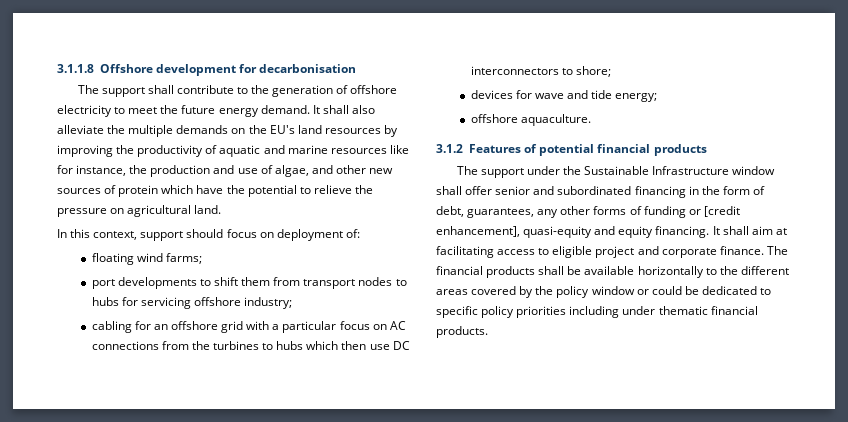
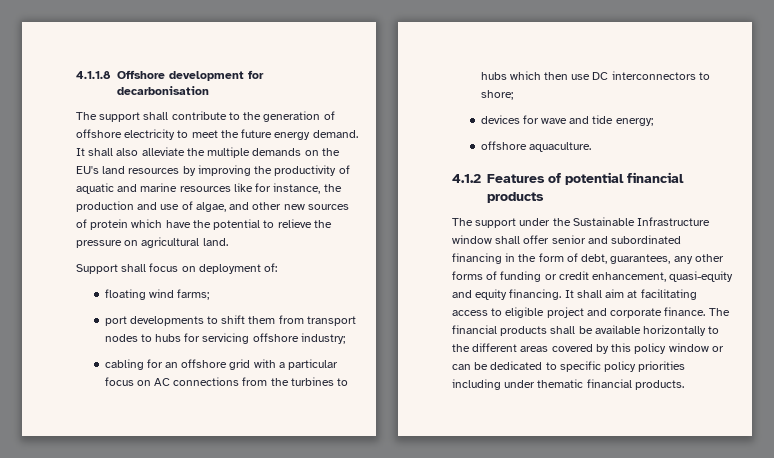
- 3.1.1.8 Offshore development for decarbonisation
+ 4.1.1.8 Offshore development for decarbonisation
- In this context, support should focus on deployment of:
+ Support shall focus on deployment of:
- 3.1.2 Features of potential financial products
+ 4.1.2 Features of potential financial products
- The support under the Sustainable Infrastructure window shall offer senior and subordinated financing in the form of debt, guarantees, any other forms of funding or [credit enhancement], quasi-equity and equity financing.
+ The support under the Sustainable Infrastructure window shall offer senior and subordinated financing in the form of debt, guarantees, any other forms of funding or credit enhancement, quasi-equity and equity financing.
- The financial products shall be available horizontally to the different areas covered by the policy window or could be dedicated to specific policy priorities including under thematic financial products.
+ The financial products shall be available horizontally to the different areas covered by this policy window or can be dedicated to specific policy priorities including under thematic financial products.

